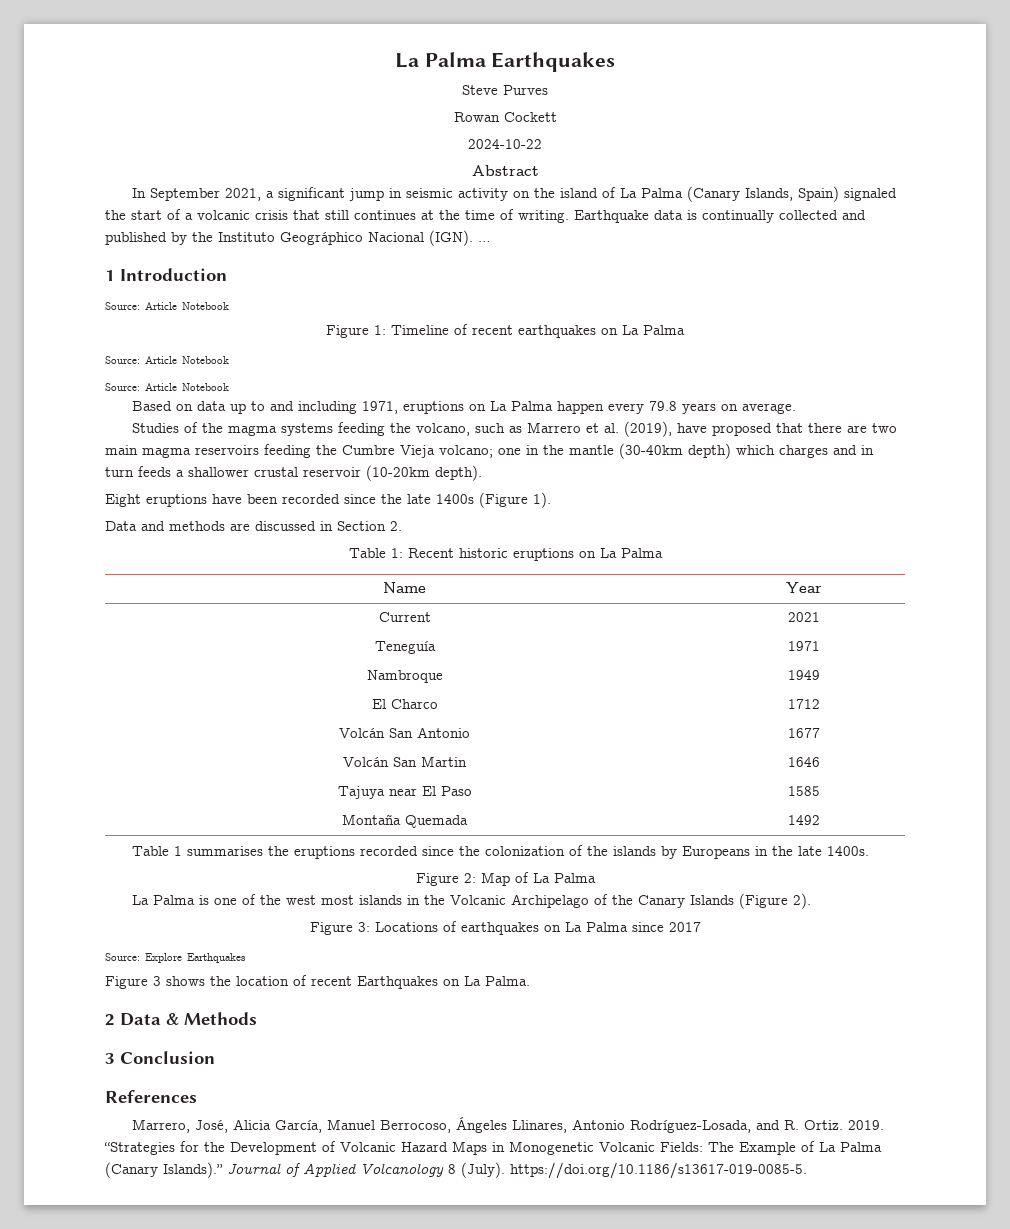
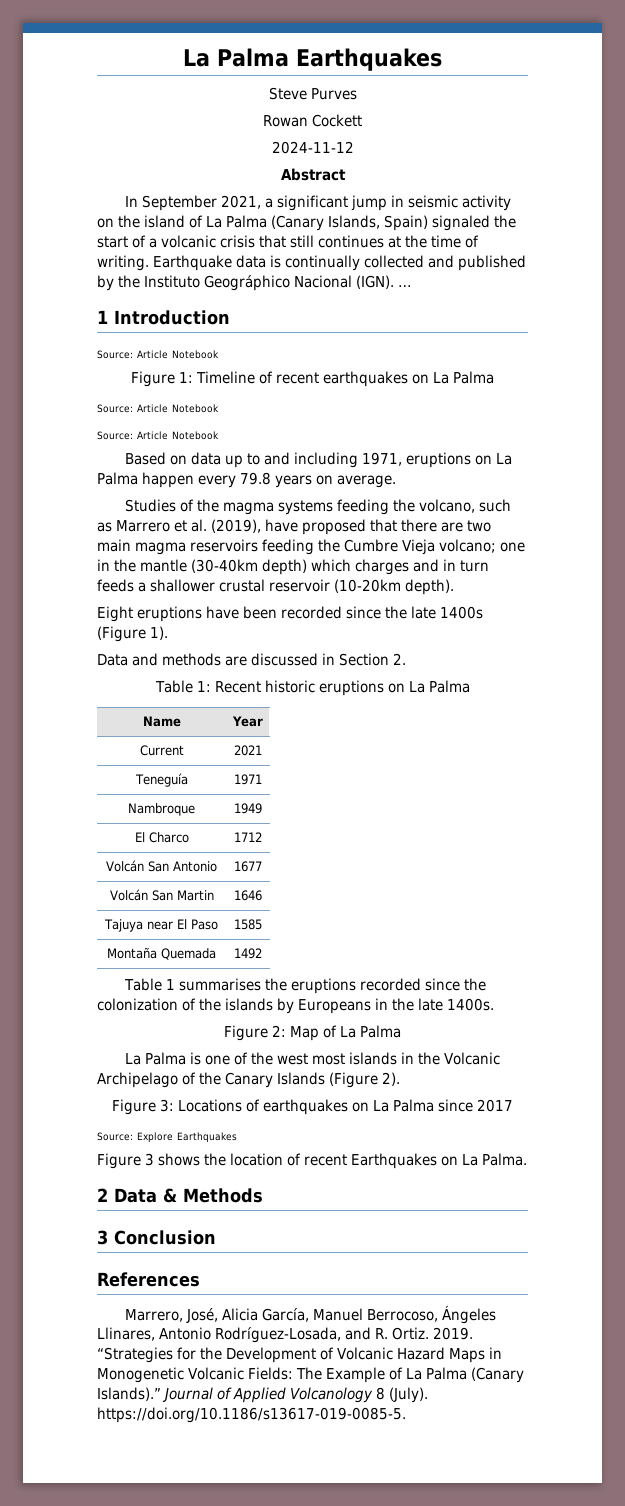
- 2024-10-22
+ 2024-11-12

